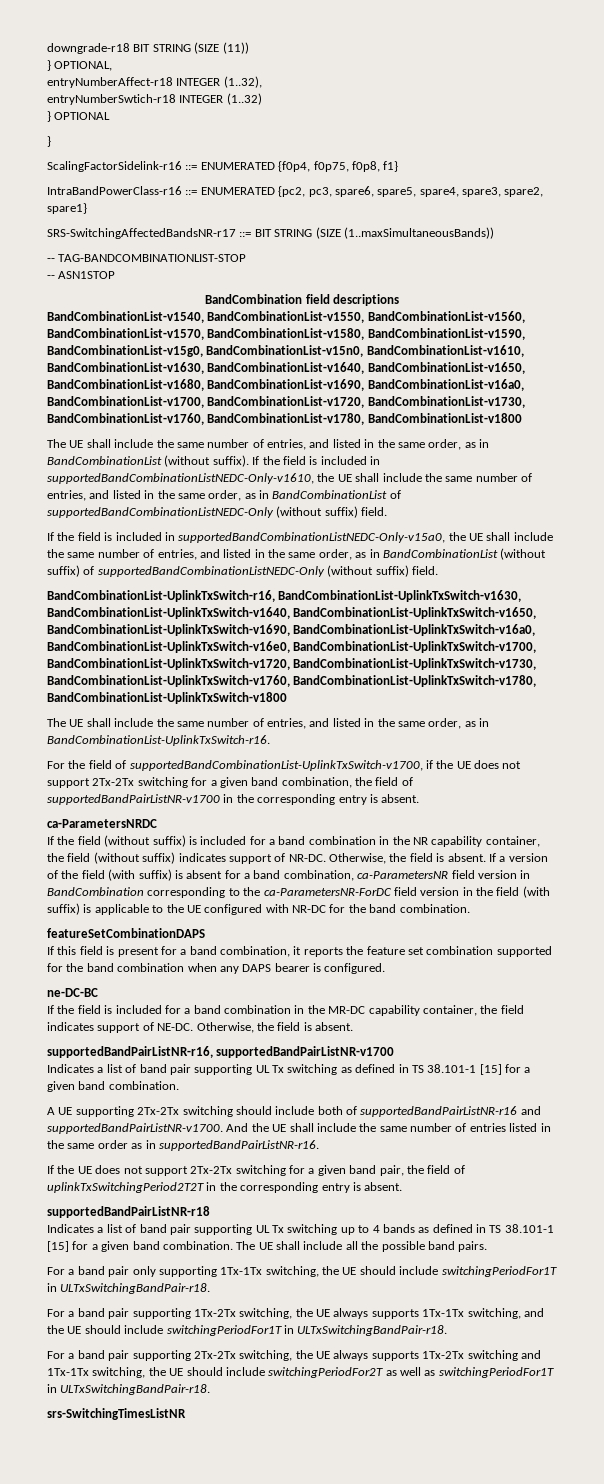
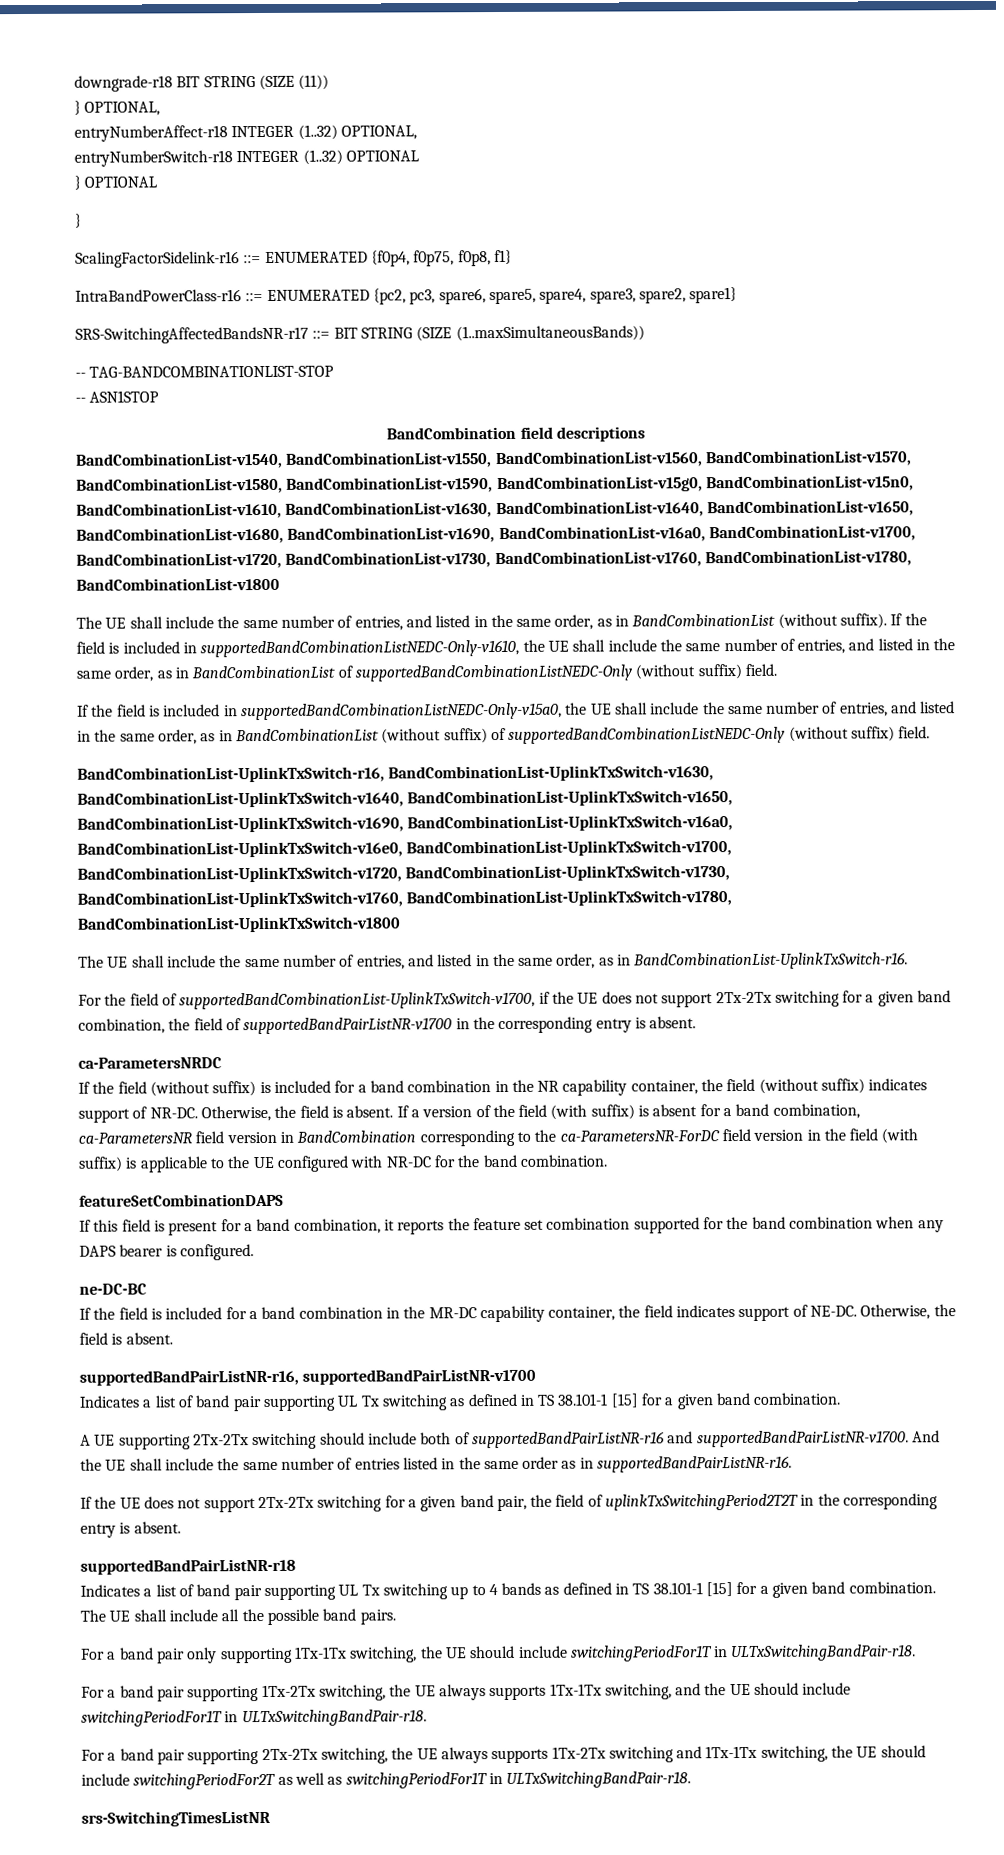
- entryNumberAffect-r18 INTEGER (1..32),
- entryNumberSwtich-r18 INTEGER (1..32)
+ entryNumberAffect-r18 INTEGER (1..32) OPTIONAL,
+ entryNumberSwitch-r18 INTEGER (1..32) OPTIONAL

